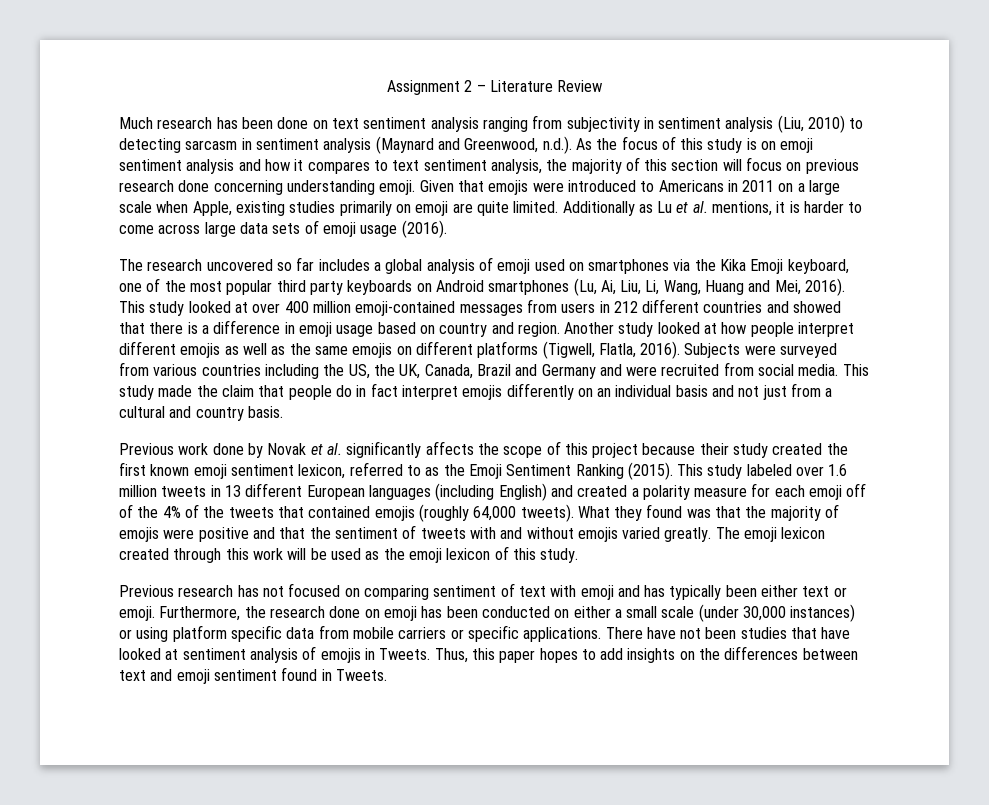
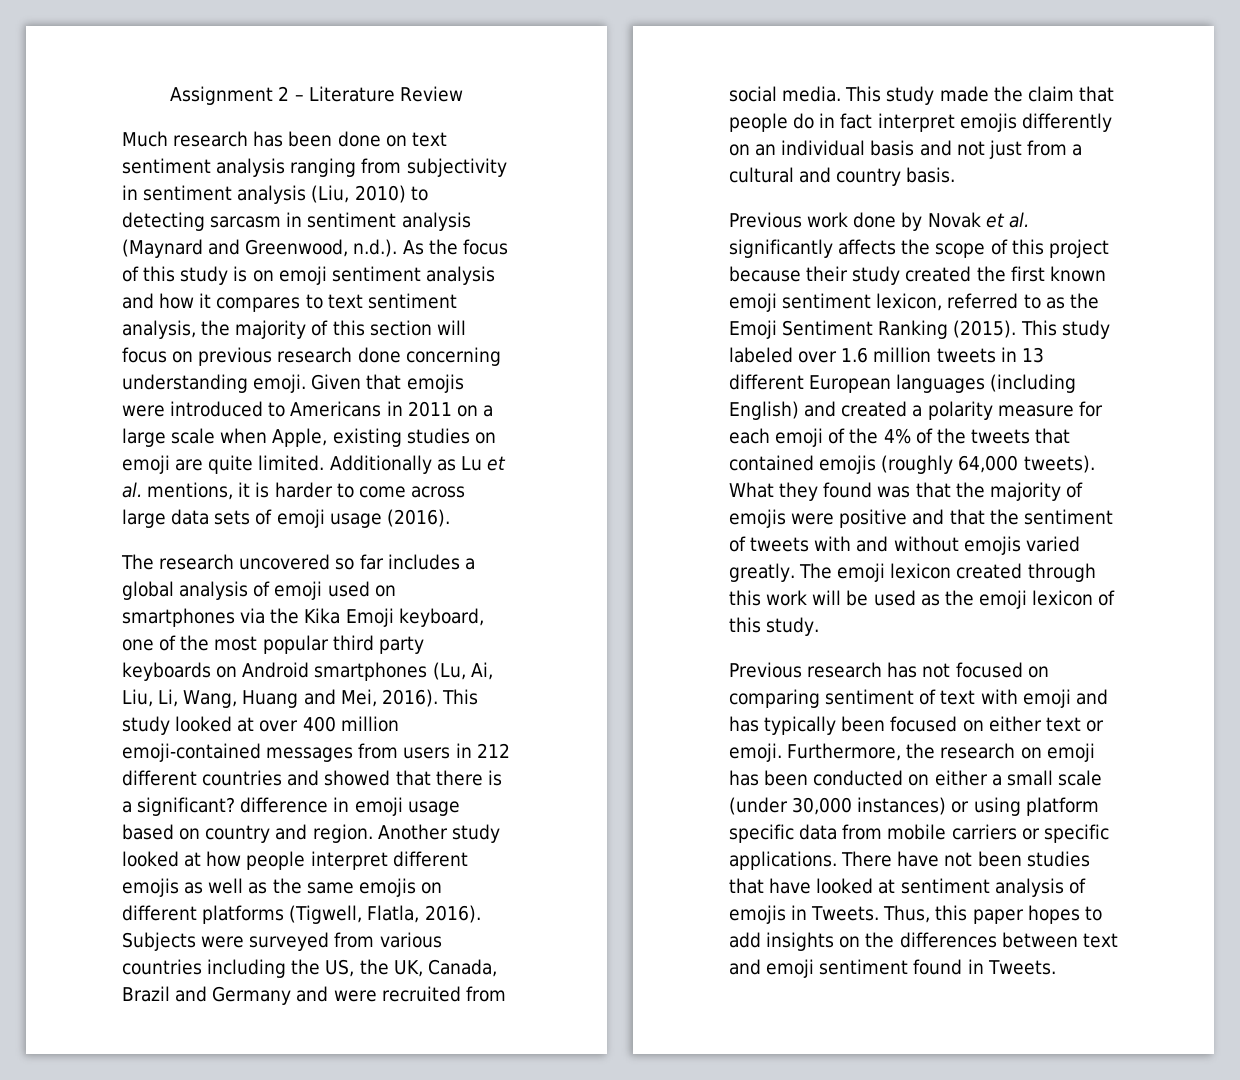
- Given that emojis were introduced to Americans in 2011 on a large scale when Apple, existing studies primarily on emoji are quite limited.
+ Given that emojis were introduced to Americans in 2011 on a large scale when Apple, existing studies on emoji are quite limited.
- This study looked at over 400 million emoji-contained messages from users in 212 different countries and showed that there is a difference in emoji usage based on country and region.
+ This study looked at over 400 million emoji-contained messages from users in 212 different countries and showed that there is a significant? difference in emoji usage based on country and region.
- This study labeled over 1.6 million tweets in 13 different European languages (including English) and created a polarity measure for each emoji off of the 4% of the tweets that contained emojis (roughly 64,000 tweets).
+ This study labeled over 1.6 million tweets in 13 different European languages (including English) and created a polarity measure for each emoji of the 4% of the tweets that contained emojis (roughly 64,000 tweets).
- Previous research has not focused on comparing sentiment of text with emoji and has typically been either text or emoji.
+ Previous research has not focused on comparing sentiment of text with emoji and has typically been focused on either text or emoji.
- Furthermore, the research done on emoji has been conducted on either a small scale (under 30,000 instances) or using platform specific data from mobile carriers or specific applications.
+ Furthermore, the research on emoji has been conducted on either a small scale (under 30,000 instances) or using platform specific data from mobile carriers or specific applications.

